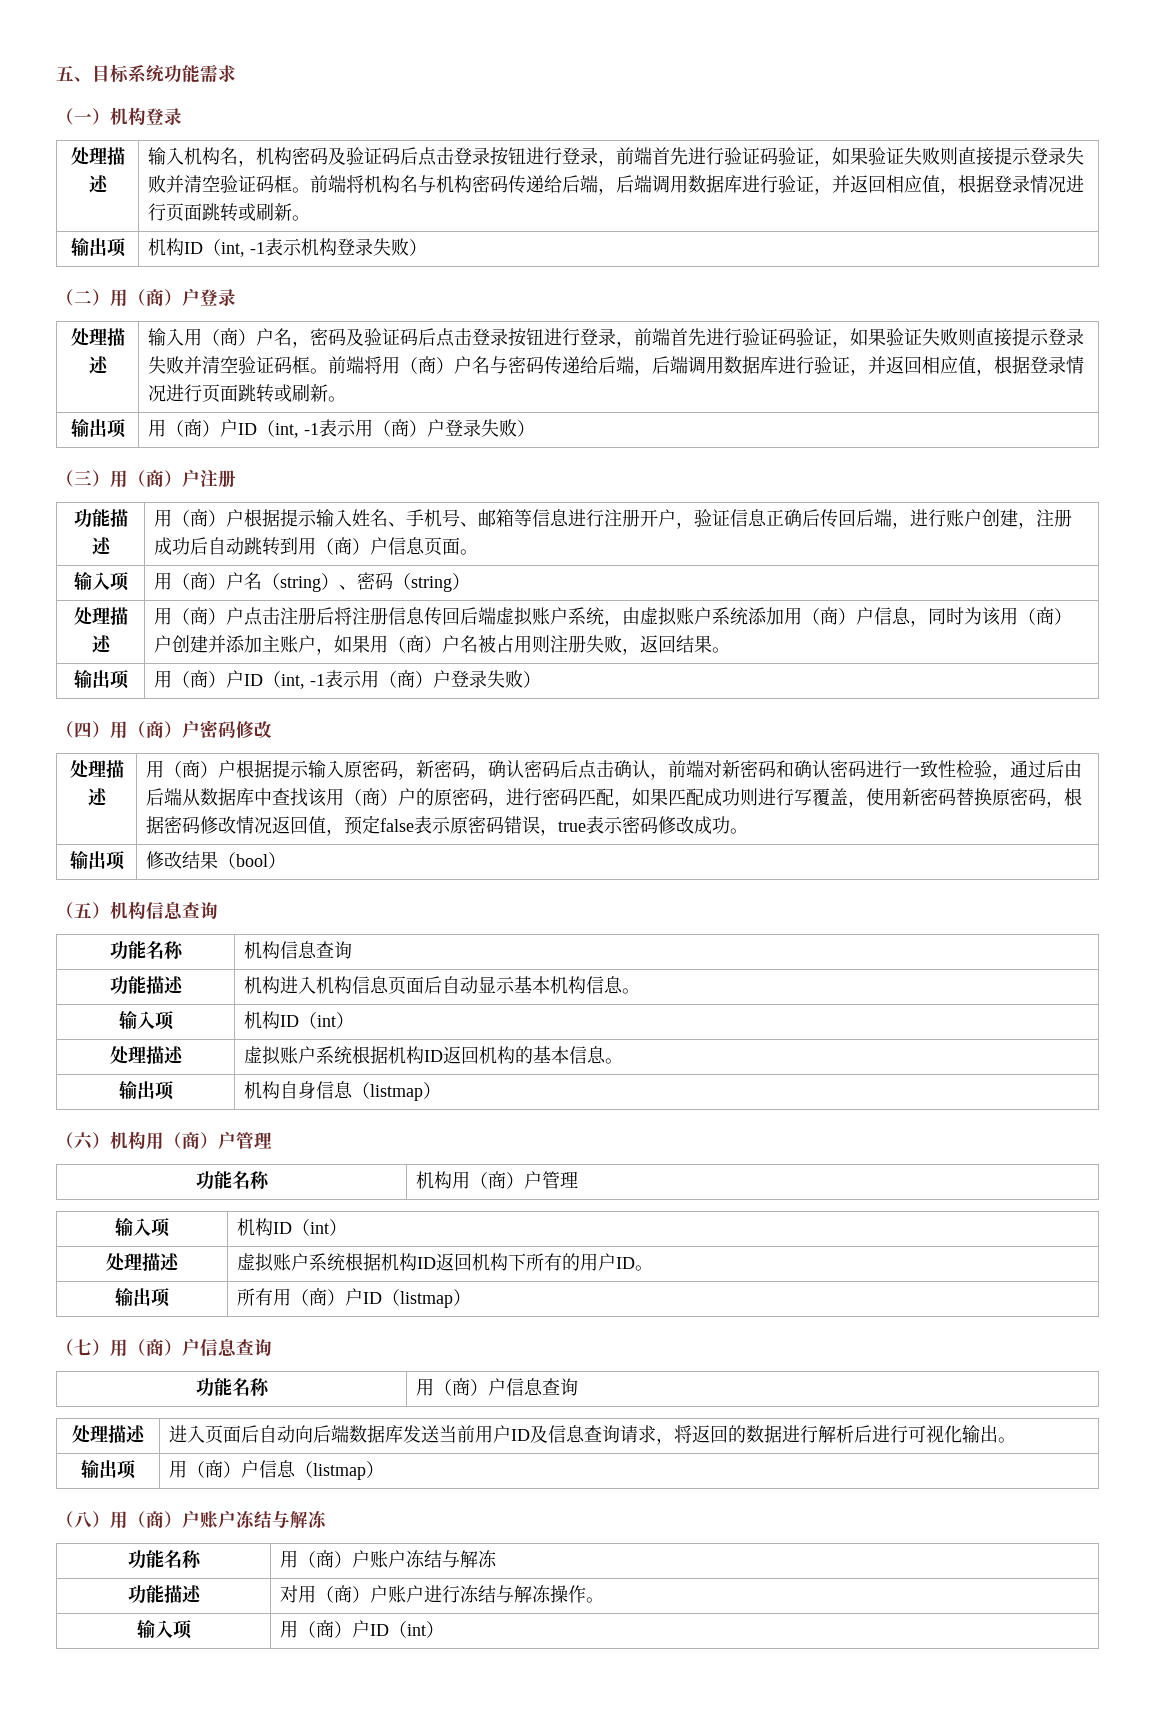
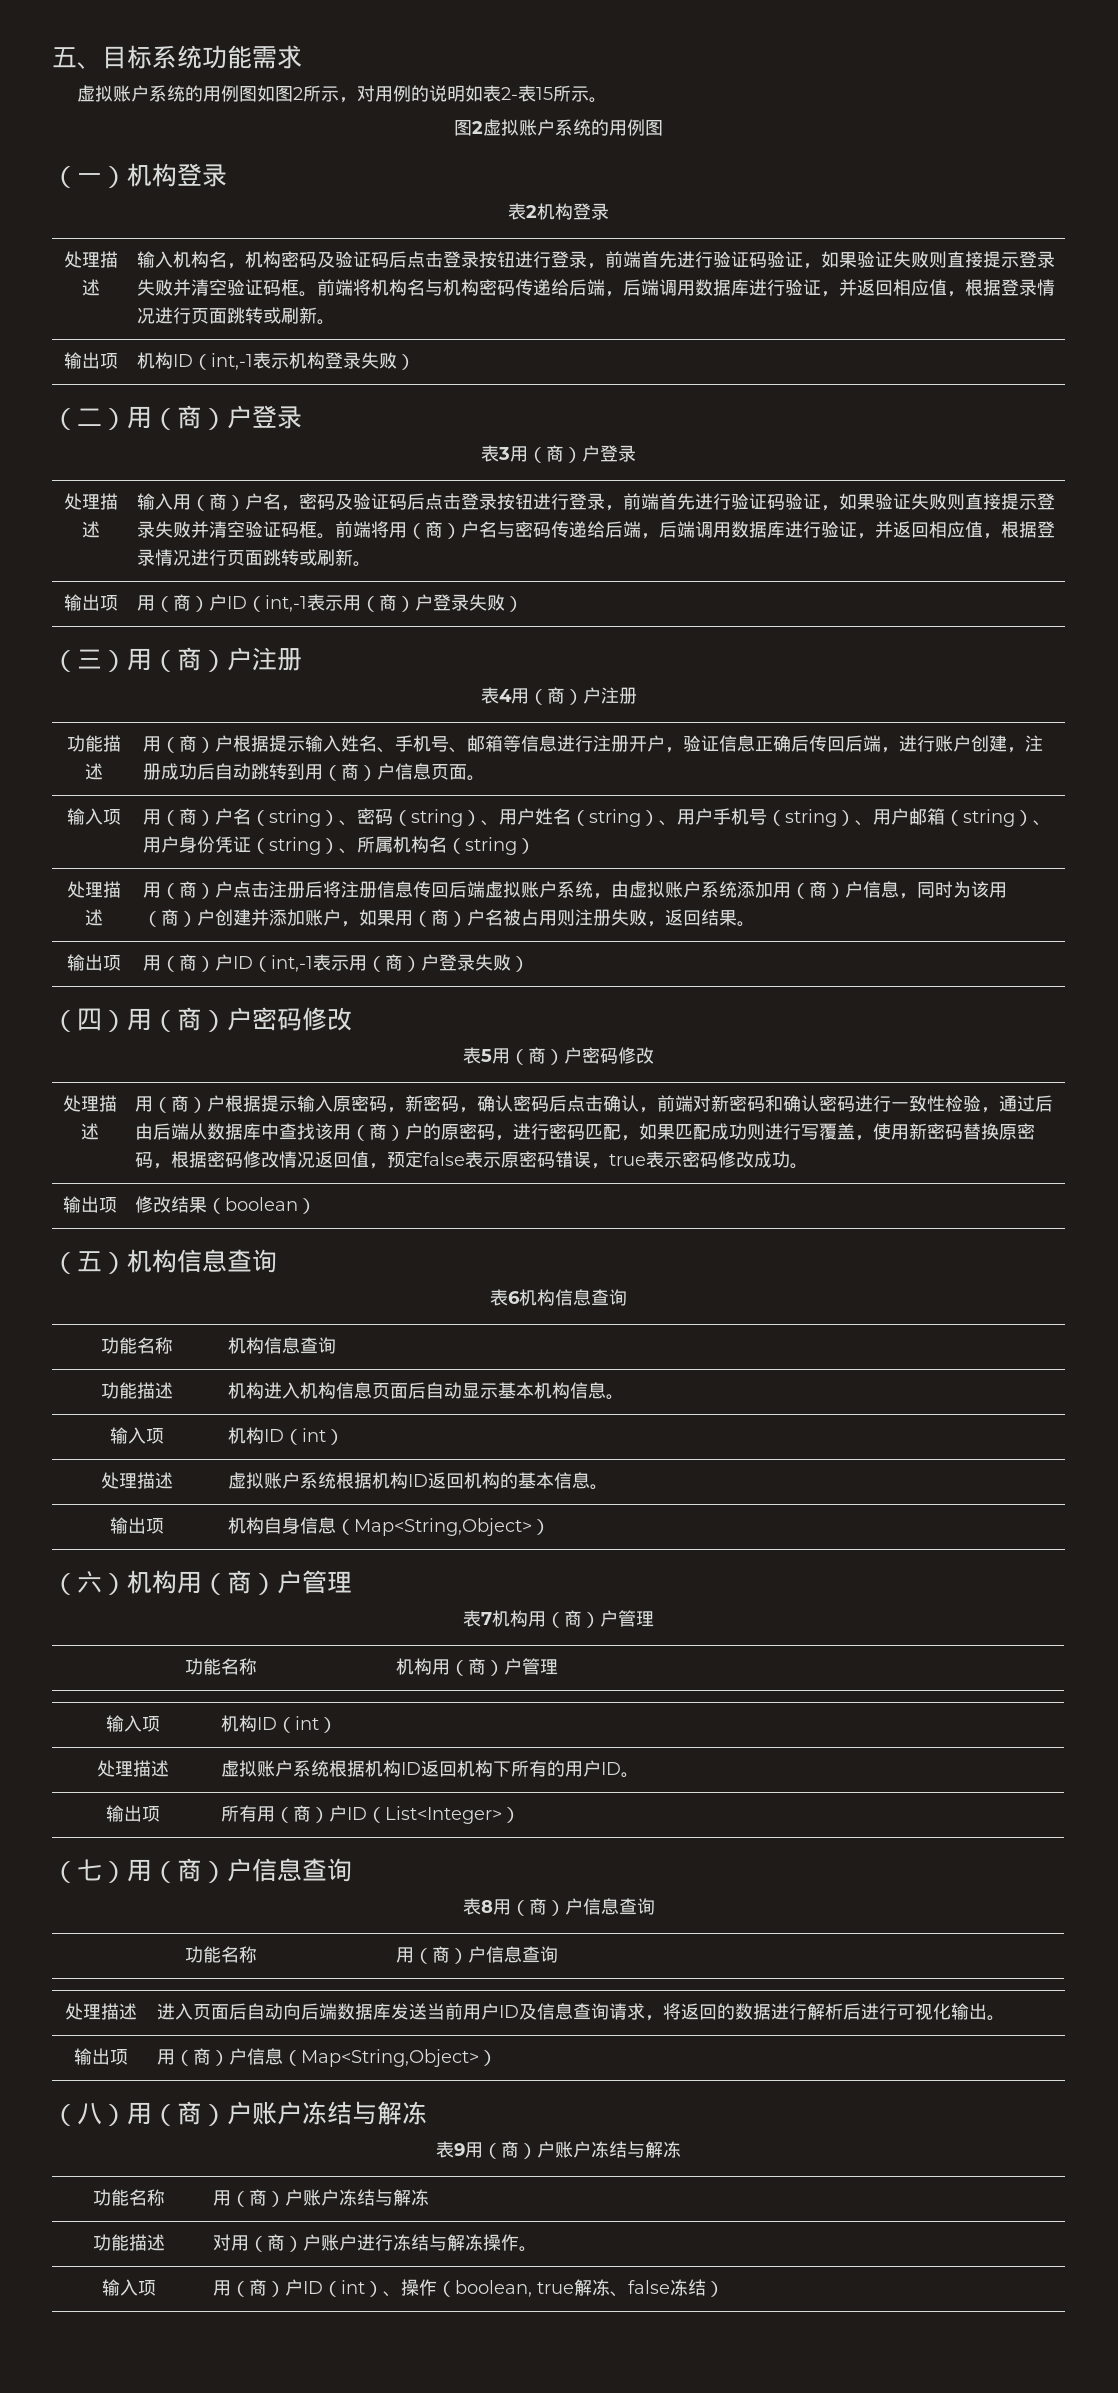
+ 虚拟账户系统的用例图如图2所示，对用例的说明如表2-表15所示。
+ 图2虚拟账户系统的用例图
+ 表2机构登录
- 输出项 | 机构ID（int, -1表示机构登录失败）
+ 输出项 | 机构ID（int,-1表示机构登录失败）
+ 表3用（商）户登录
  前端将用（商）户名与密码传递给后端，后端调用数据库进行验证，并返回相应值，根据登录情况进行页面跳转或刷新。
- 输出项 | 用（商）户ID（int, -1表示用（商）户登录失败）
+ 输出项 | 用（商）户ID（int,-1表示用（商）户登录失败）
+ 表4用（商）户注册
- 输入项 | 用（商）户名（string）、密码（string）
+ 输入项 | 用（商）户名（string）、密码（string）、用户姓名（string）、用户手机号（string）、用户邮箱（string）、用户身份凭证（string）、所属机构名（string）
- 用（商）户点击注册后将注册信息传回后端虚拟账户系统，由虚拟账户系统添加用（商）户信息，同时为该用（商）户创建并添加主账户，如果用（商）户名被占用则注册失败，返回结果。
- 输出项 | 用（商）户ID（int, -1表示用（商）户登录失败）
+ 用（商）户点击注册后将注册信息传回后端虚拟账户系统，由虚拟账户系统添加用（商）户信息，同时为该用（商）户创建并添加账户，如果用（商）户名被占用则注册失败，返回结果。
+ 输出项 | 用（商）户ID（int,-1表示用（商）户登录失败）
+ 表5用（商）户密码修改
- 输出项 | 修改结果（bool）
+ 输出项 | 修改结果（boolean）
+ 表6机构信息查询
- 输出项 | 机构自身信息（listmap）
+ 输出项 | 机构自身信息（Map<String,Object>）
+ 表7机构用（商）户管理
- 输出项 | 所有用（商）户ID（listmap）
+ 输出项 | 所有用（商）户ID（List<Integer>）
+ 表8用（商）户信息查询
- 输出项 | 用（商）户信息（listmap）
+ 输出项 | 用（商）户信息（Map<String,Object>）
+ 表9用（商）户账户冻结与解冻
- 输入项 | 用（商）户ID（int）
+ 输入项 | 用（商）户ID（int）、操作（boolean, true解冻、false冻结）

